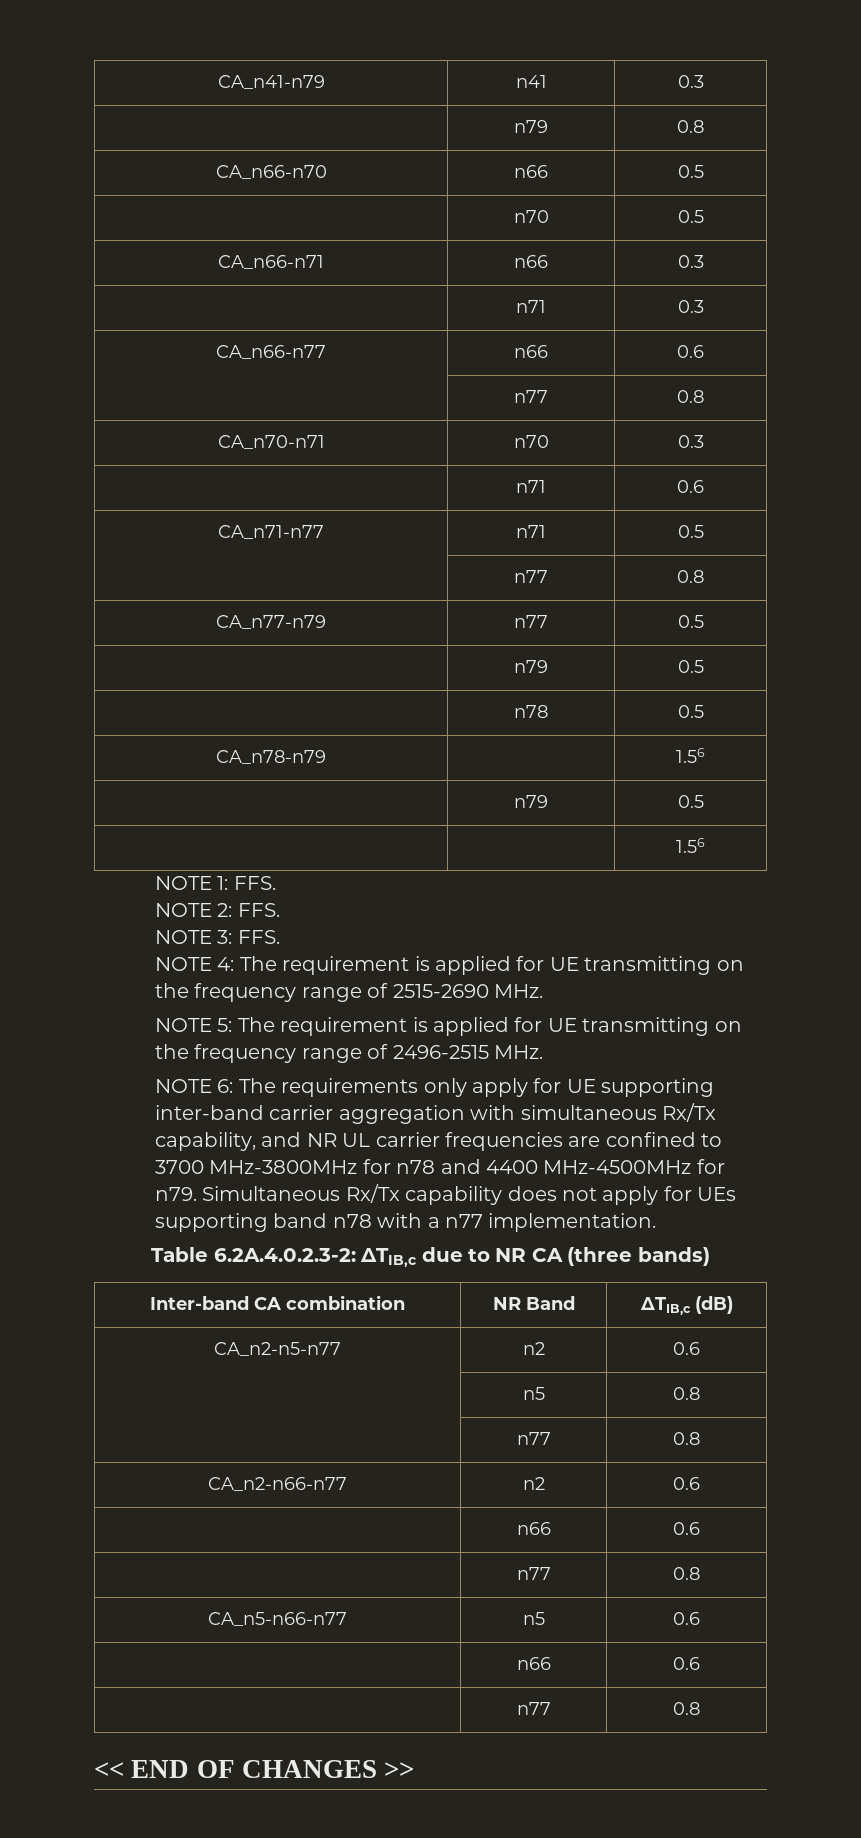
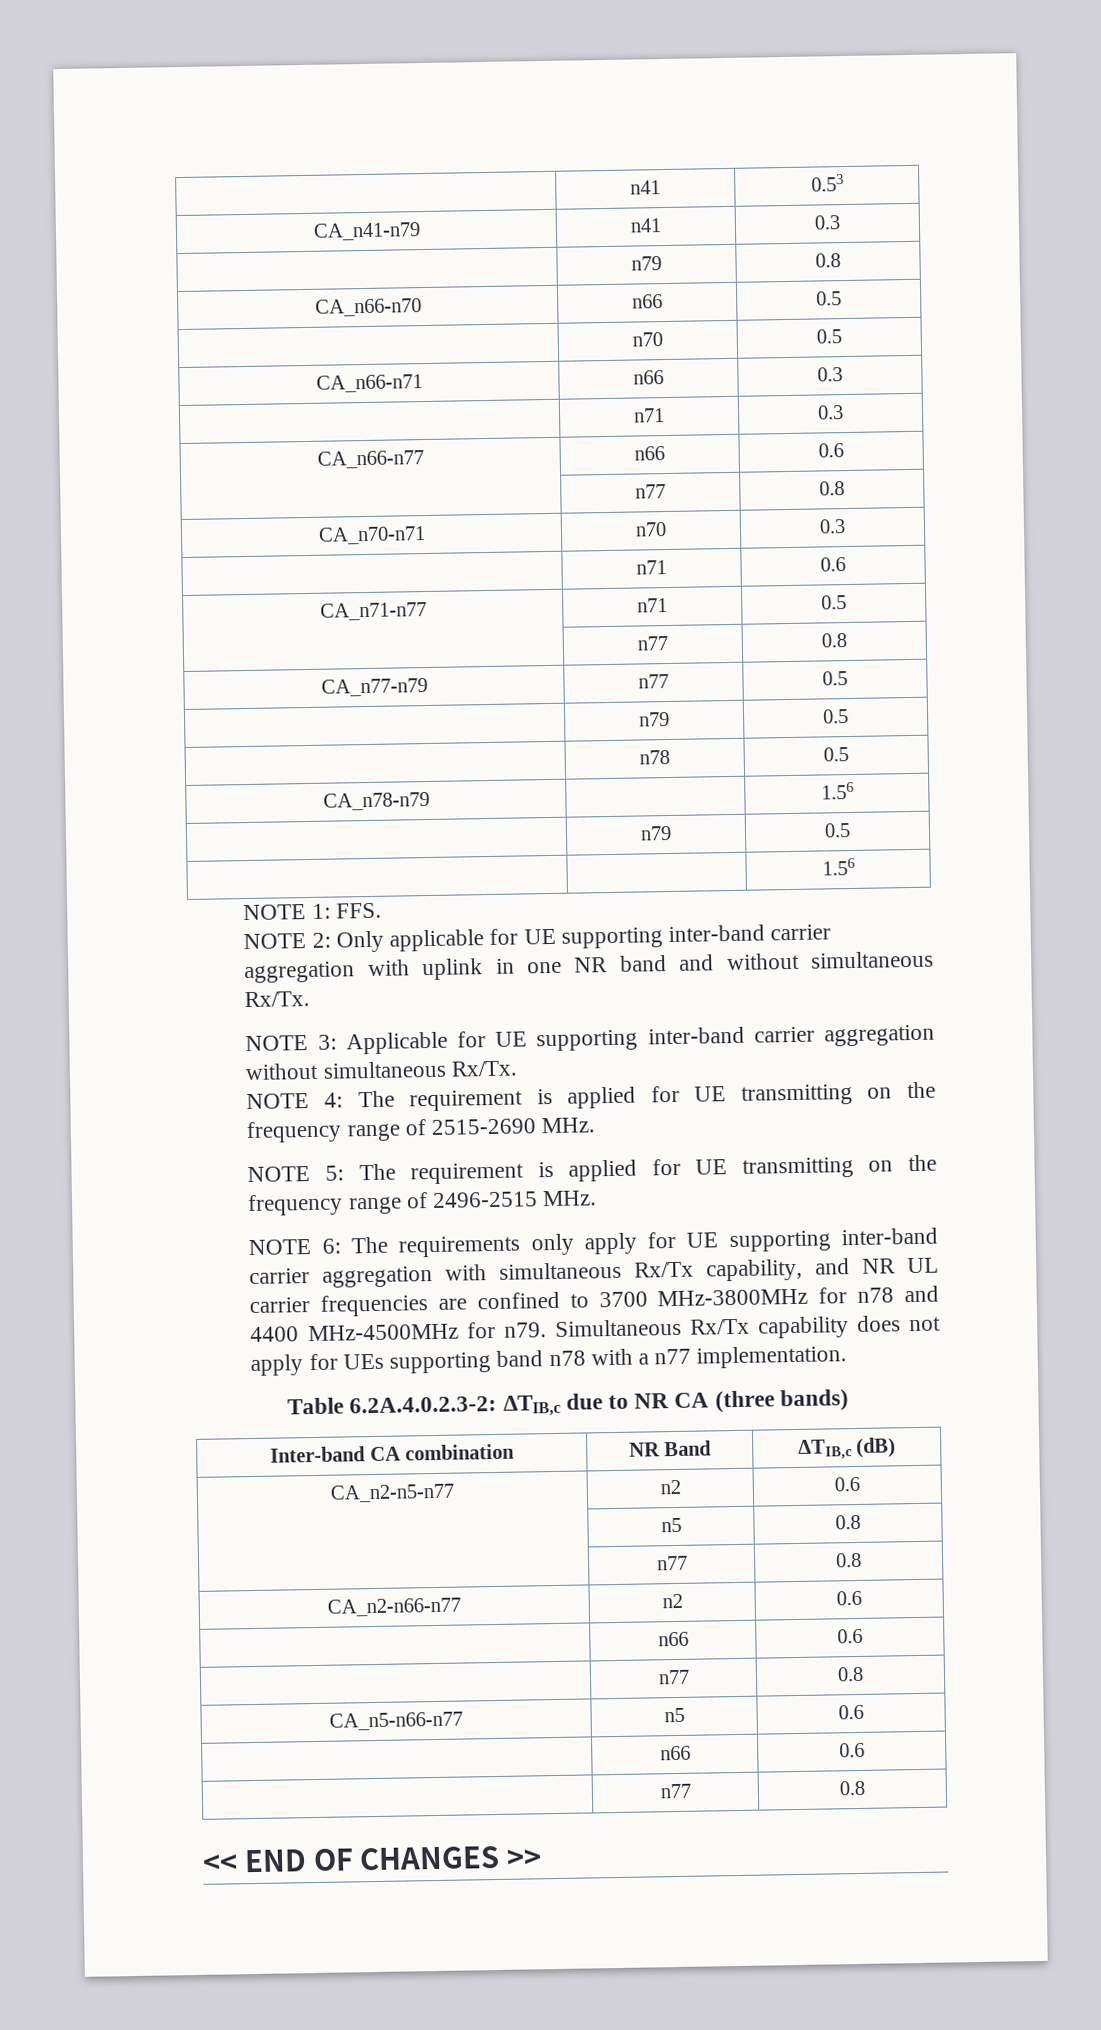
+ | n41 | 0.53
- NOTE 2: FFS.
- NOTE 3: FFS.
+ NOTE 2: Only applicable for UE supporting inter-band carrier aggregation with uplink in one NR band and without simultaneous Rx/Tx.
+ NOTE 3: Applicable for UE supporting inter-band carrier aggregation without simultaneous Rx/Tx.

